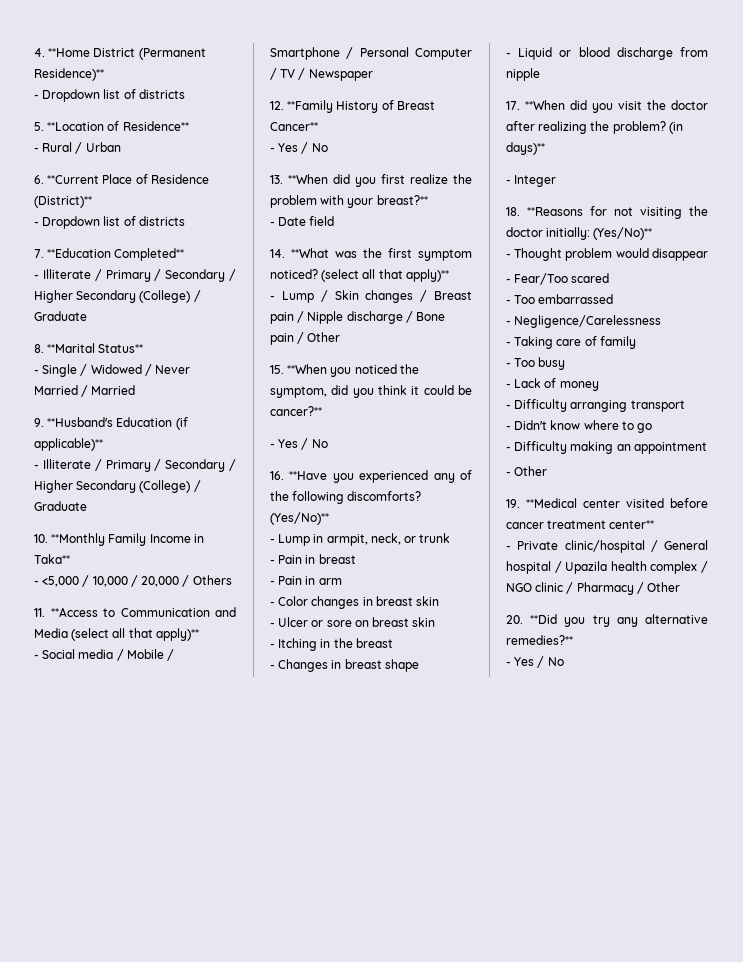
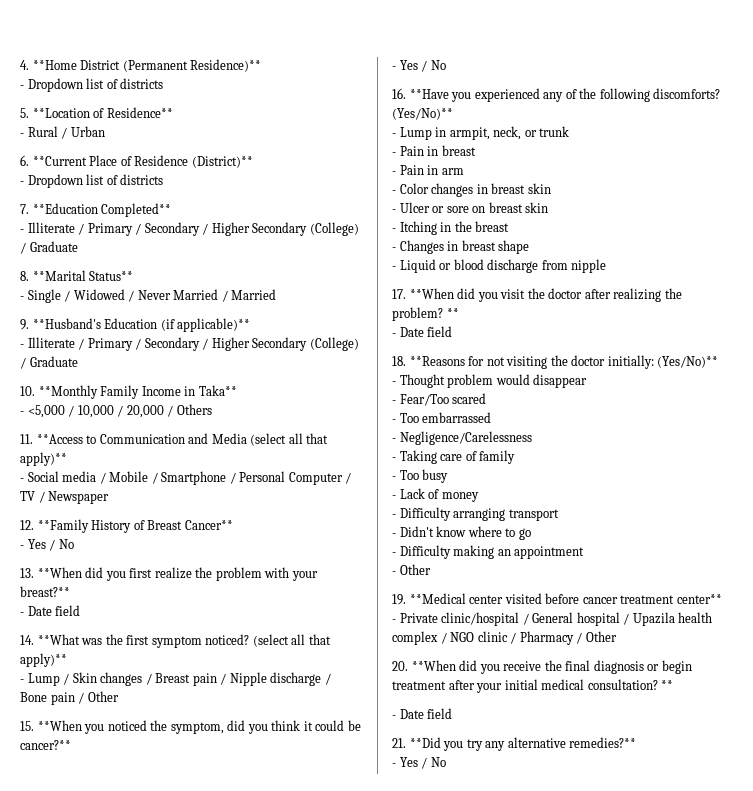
- 17. **When did you visit the doctor after realizing the problem? (in days)**
- - Integer
+ 17. **When did you visit the doctor after realizing the problem? **
+ - Date field
- 20. **Did you try any alternative remedies?**
+ 20. **When did you receive the final diagnosis or begin treatment after your initial medical consultation? **
+ - Date field
+ 21. **Did you try any alternative remedies?**

